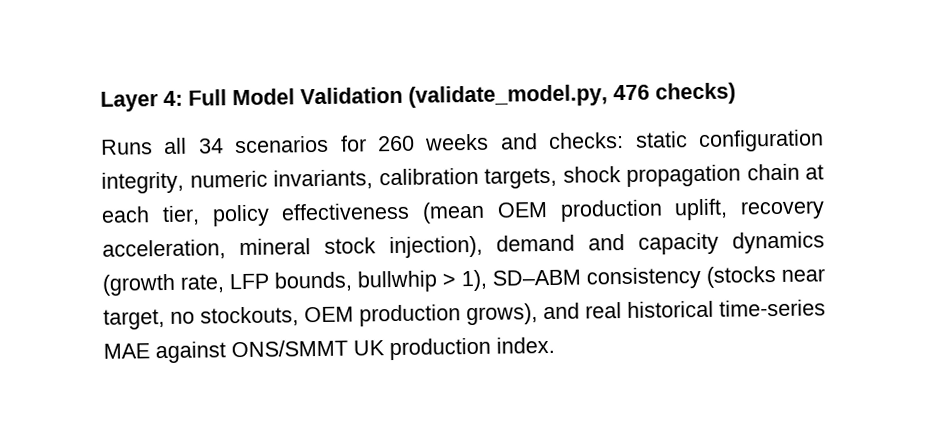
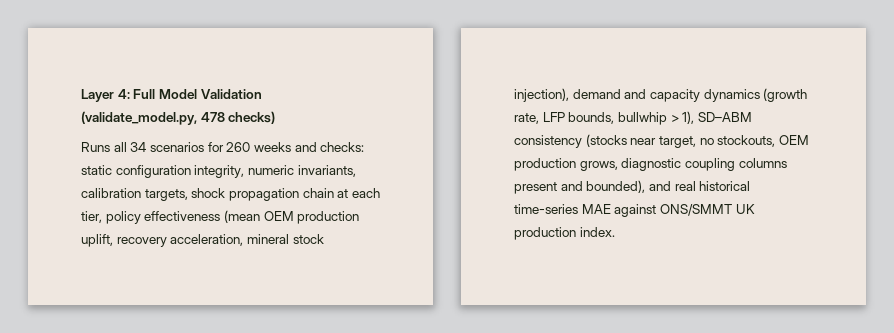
- Layer 4: Full Model Validation (validate_model.py, 476 checks)
+ Layer 4: Full Model Validation (validate_model.py, 478 checks)
- static configuration integrity, numeric invariants, calibration targets, shock propagation chain at each tier, policy effectiveness (mean OEM production uplift, recovery acceleration, mineral stock injection), demand and capacity dynamics (growth rate, LFP bounds, bullwhip > 1), SD–ABM consistency (stocks near target, no stockouts, OEM production grows), and real historical time-series MAE against ONS/SMMT UK production index.
+ static configuration integrity, numeric invariants, calibration targets, shock propagation chain at each tier, policy effectiveness (mean OEM production uplift, recovery acceleration, mineral stock injection), demand and capacity dynamics (growth rate, LFP bounds, bullwhip > 1), SD–ABM consistency (stocks near target, no stockouts, OEM production grows, diagnostic coupling columns present and bounded), and real historical time-series MAE against ONS/SMMT UK production index.

